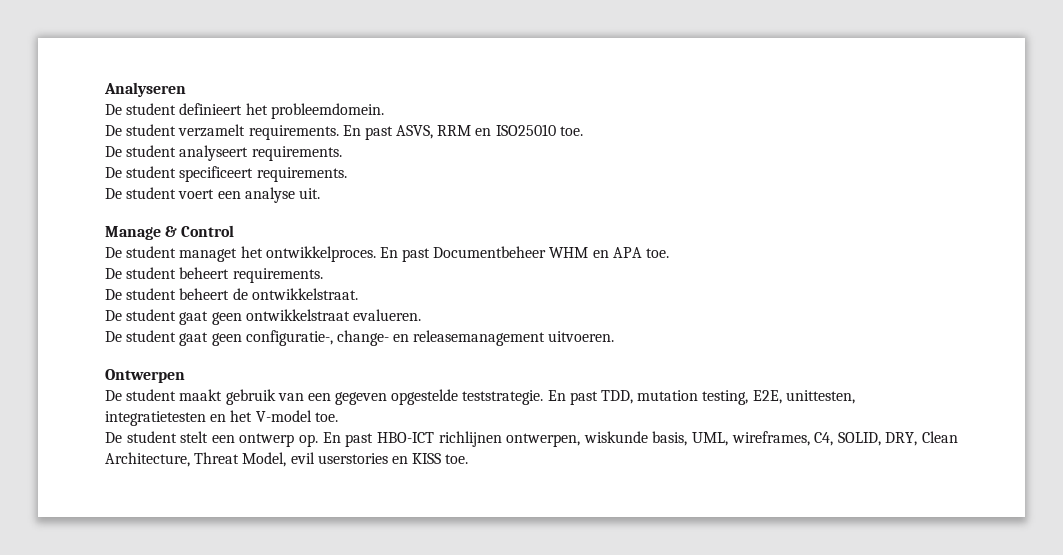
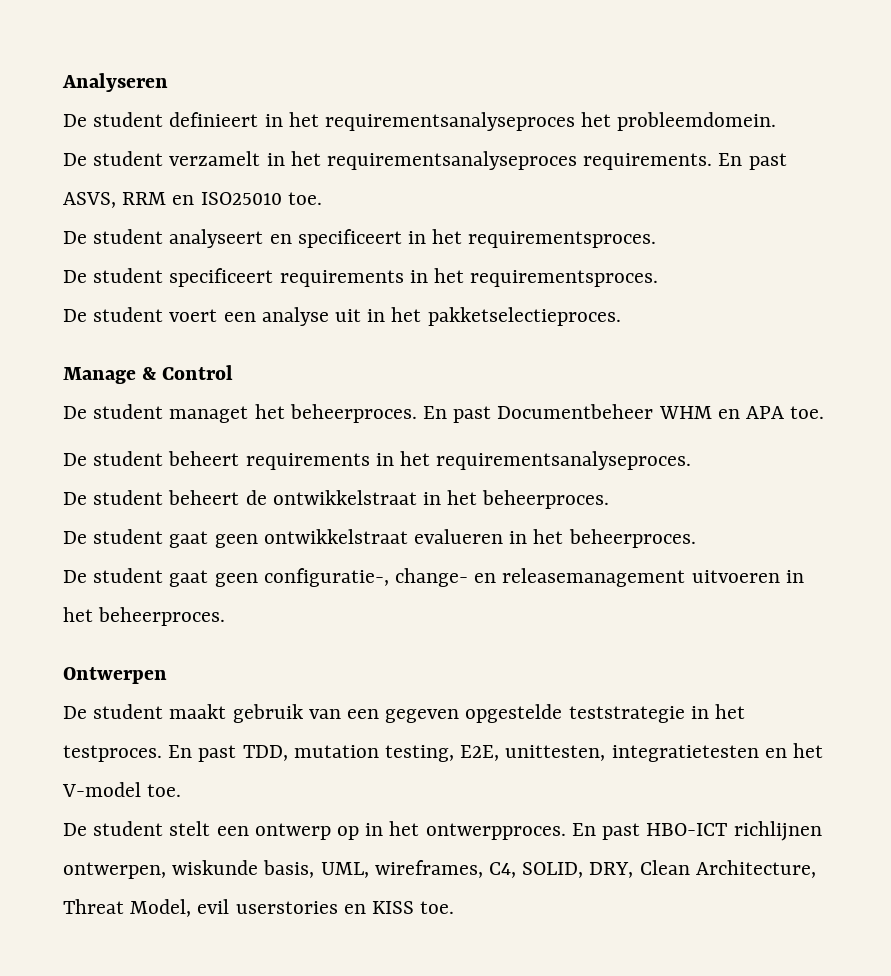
- De student definieert het probleemdomein.
+ De student definieert in het requirementsanalyseproces het probleemdomein.
- De student verzamelt requirements.
+ De student verzamelt in het requirementsanalyseproces requirements.
- De student analyseert requirements.
+ De student analyseert en specificeert in het requirementsproces.
- De student specificeert requirements.
+ De student specificeert requirements in het requirementsproces.
- De student voert een analyse uit.
+ De student voert een analyse uit in het pakketselectieproces.
- De student managet het ontwikkelproces.
+ De student managet het beheerproces.
- De student beheert requirements.
+ De student beheert requirements in het requirementsanalyseproces.
- De student beheert de ontwikkelstraat.
+ De student beheert de ontwikkelstraat in het beheerproces.
- De student gaat geen ontwikkelstraat evalueren.
+ De student gaat geen ontwikkelstraat evalueren in het beheerproces.
- De student gaat geen configuratie-, change- en releasemanagement uitvoeren.
+ De student gaat geen configuratie-, change- en releasemanagement uitvoeren in het beheerproces.
- De student maakt gebruik van een gegeven opgestelde teststrategie.
+ De student maakt gebruik van een gegeven opgestelde teststrategie in het testproces.
- De student stelt een ontwerp op. En past HBO-ICT richlijnen ontwerpen, wiskunde basis, UML, wireframes, C4, SOLID, DRY, Clean Architecture, Threat Model, evil userstories en KISS toe.
+ De student stelt een ontwerp op in het ontwerpproces. En past HBO-ICT richlijnen ontwerpen, wiskunde basis, UML, wireframes, C4, SOLID, DRY, Clean Architecture, Threat Model, evil userstories en KISS toe.

